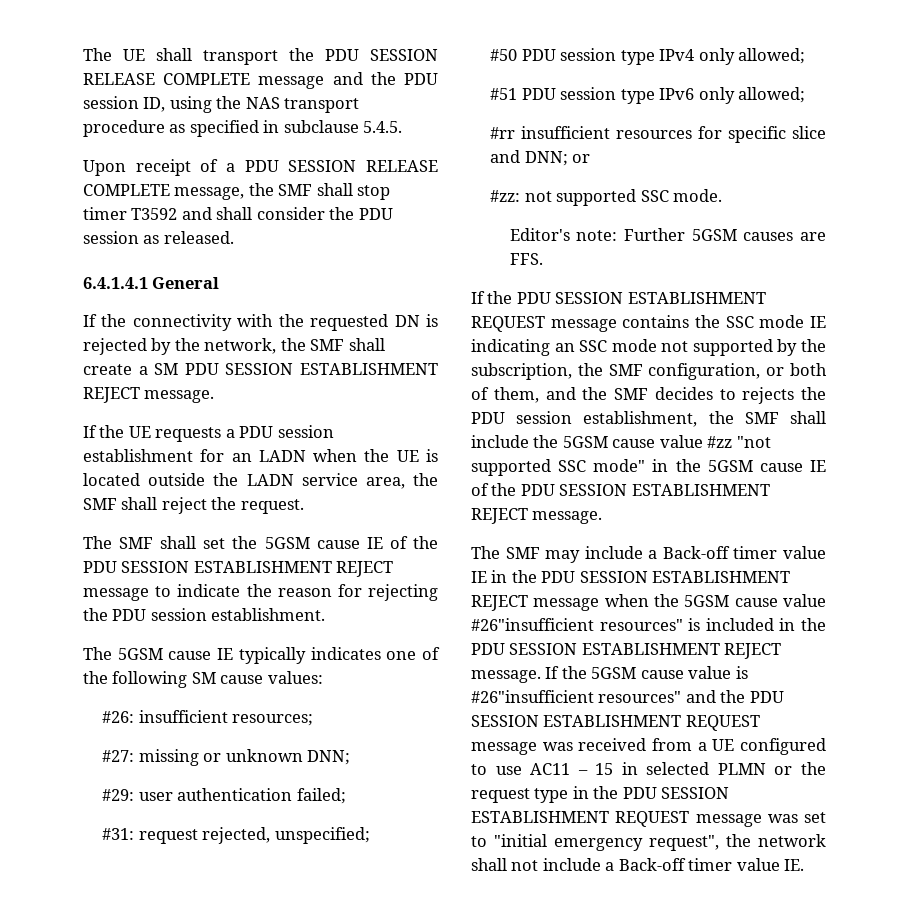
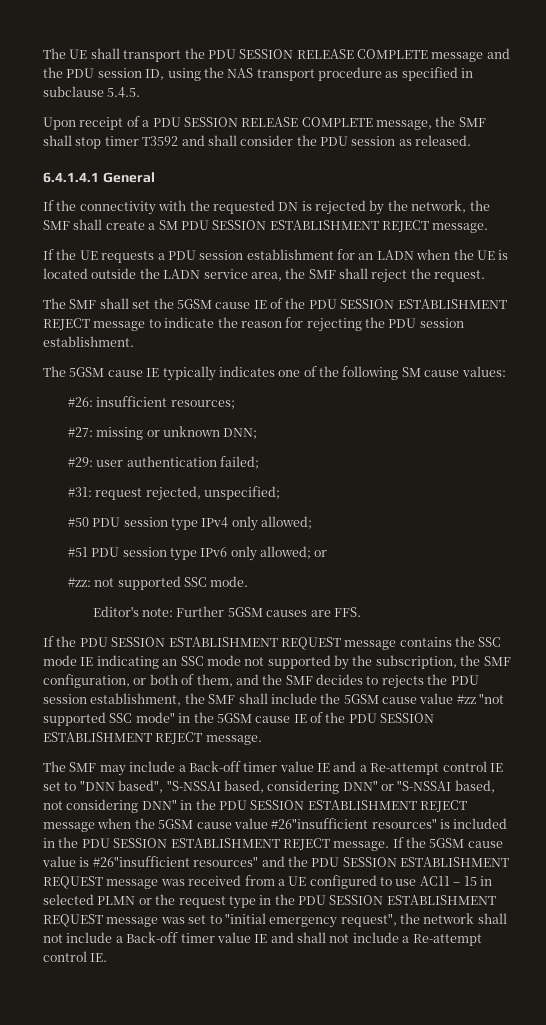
- #51 PDU session type IPv6 only allowed;
- #rr insufficient resources for specific slice and DNN; or
+ #51 PDU session type IPv6 only allowed; or
- The SMF may include a Back-off timer value IE in the PDU SESSION ESTABLISHMENT REJECT message when the 5GSM cause value #26"insufficient resources" is included in the PDU SESSION ESTABLISHMENT REJECT message.
+ The SMF may include a Back-off timer value IE and a Re-attempt control IE set to "DNN based", "S-NSSAI based, considering DNN" or "S-NSSAI based, not considering DNN" in the PDU SESSION ESTABLISHMENT REJECT message when the 5GSM cause value #26"insufficient resources" is included in the PDU SESSION ESTABLISHMENT REJECT message.
- If the 5GSM cause value is #26"insufficient resources" and the PDU SESSION ESTABLISHMENT REQUEST message was received from a UE configured to use AC11 – 15 in selected PLMN or the request type in the PDU SESSION ESTABLISHMENT REQUEST message was set to "initial emergency request", the network shall not include a Back-off timer value IE.
+ If the 5GSM cause value is #26"insufficient resources" and the PDU SESSION ESTABLISHMENT REQUEST message was received from a UE configured to use AC11 – 15 in selected PLMN or the request type in the PDU SESSION ESTABLISHMENT REQUEST message was set to "initial emergency request", the network shall not include a Back-off timer value IE and shall not include a Re-attempt control IE.

